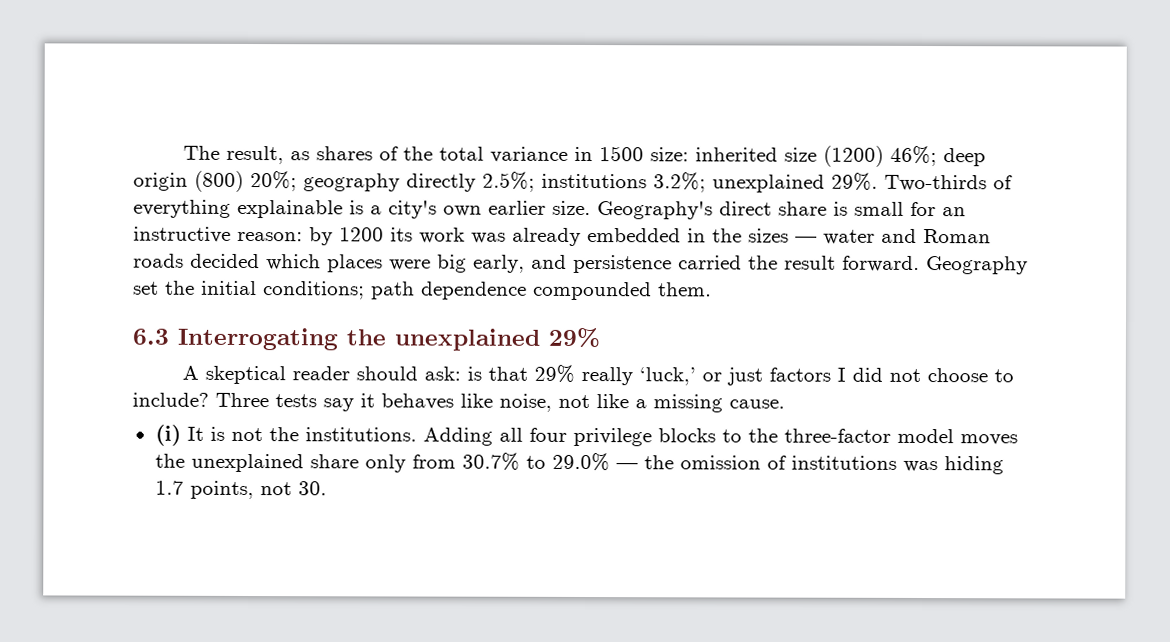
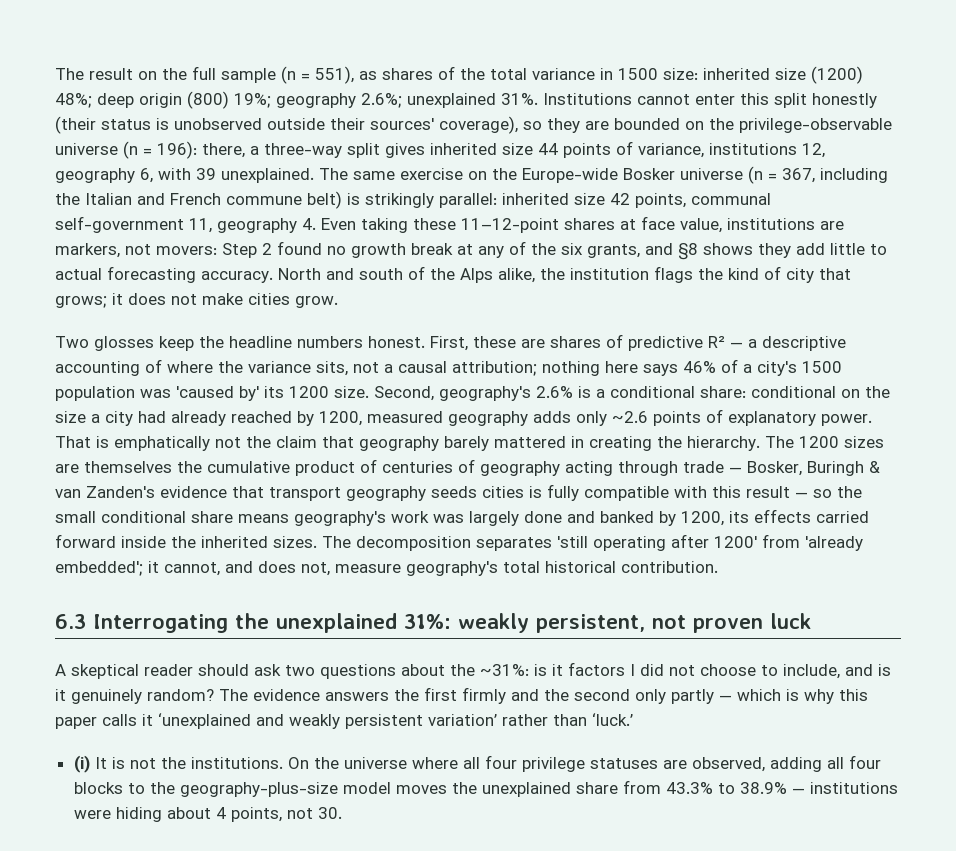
- The result, as shares of the total variance in 1500 size: inherited size (1200) 46%; deep origin (800) 20%; geography directly 2.5%; institutions 3.2%; unexplained 29%. Two-thirds of everything explainable is a city's own earlier size. Geography's direct share is small for an instructive reason: by 1200 its work was already embedded in the sizes — water and Roman roads decided which places were big early, and persistence carried the result forward. Geography set the initial conditions; path dependence compounded them.
- 6.3 Interrogating the unexplained 29%
- A skeptical reader should ask: is that 29% really ‘luck,’ or just factors I did not choose to include? Three tests say it behaves like noise, not like a missing cause.
+ The result on the full sample (n = 551), as shares of the total variance in 1500 size: inherited size (1200) 48%; deep origin (800) 19%; geography 2.6%; unexplained 31%. Institutions cannot enter this split honestly (their status is unobserved outside their sources' coverage), so they are bounded on the privilege-observable universe (n = 196): there, a three-way split gives inherited size 44 points of variance, institutions 12, geography 6, with 39 unexplained. The same exercise on the Europe-wide Bosker universe (n = 367, including the Italian and French commune belt) is strikingly parallel: inherited size 42 points, communal self-government 11, geography 4. Even taking these 11–12-point shares at face value, institutions are markers, not movers: Step 2 found no growth break at any of the six grants, and §8 shows they add little to actual forecasting accuracy. North and south of the Alps alike, the institution flags the kind of city that grows; it does not make cities grow.
+ Two glosses keep the headline numbers honest. First, these are shares of predictive R² — a descriptive accounting of where the variance sits, not a causal attribution; nothing here says 46% of a city's 1500 population was 'caused by' its 1200 size. Second, geography's 2.6% is a conditional share: conditional on the size a city had already reached by 1200, measured geography adds only ~2.6 points of explanatory power. That is emphatically not the claim that geography barely mattered in creating the hierarchy. The 1200 sizes are themselves the cumulative product of centuries of geography acting through trade — Bosker, Buringh & van Zanden's evidence that transport geography seeds cities is fully compatible with this result — so the small conditional share means geography's work was largely done and banked by 1200, its effects carried forward inside the inherited sizes. The decomposition separates 'still operating after 1200' from 'already embedded'; it cannot, and does not, measure geography's total historical contribution.
+ 6.3 Interrogating the unexplained 31%: weakly persistent, not proven luck
+ A skeptical reader should ask two questions about the ~31%: is it factors I did not choose to include, and is it genuinely random? The evidence answers the first firmly and the second only partly — which is why this paper calls it ‘unexplained and weakly persistent variation’ rather than ‘luck.’
- Adding all four privilege blocks to the three-factor model moves the unexplained share only from 30.7% to 29.0% — the omission of institutions was hiding 1.7 points, not 30.
+ On the universe where all four privilege statuses are observed, adding all four blocks to the geography-plus-size model moves the unexplained share from 43.3% to 38.9% — institutions were hiding about 4 points, not 30.

